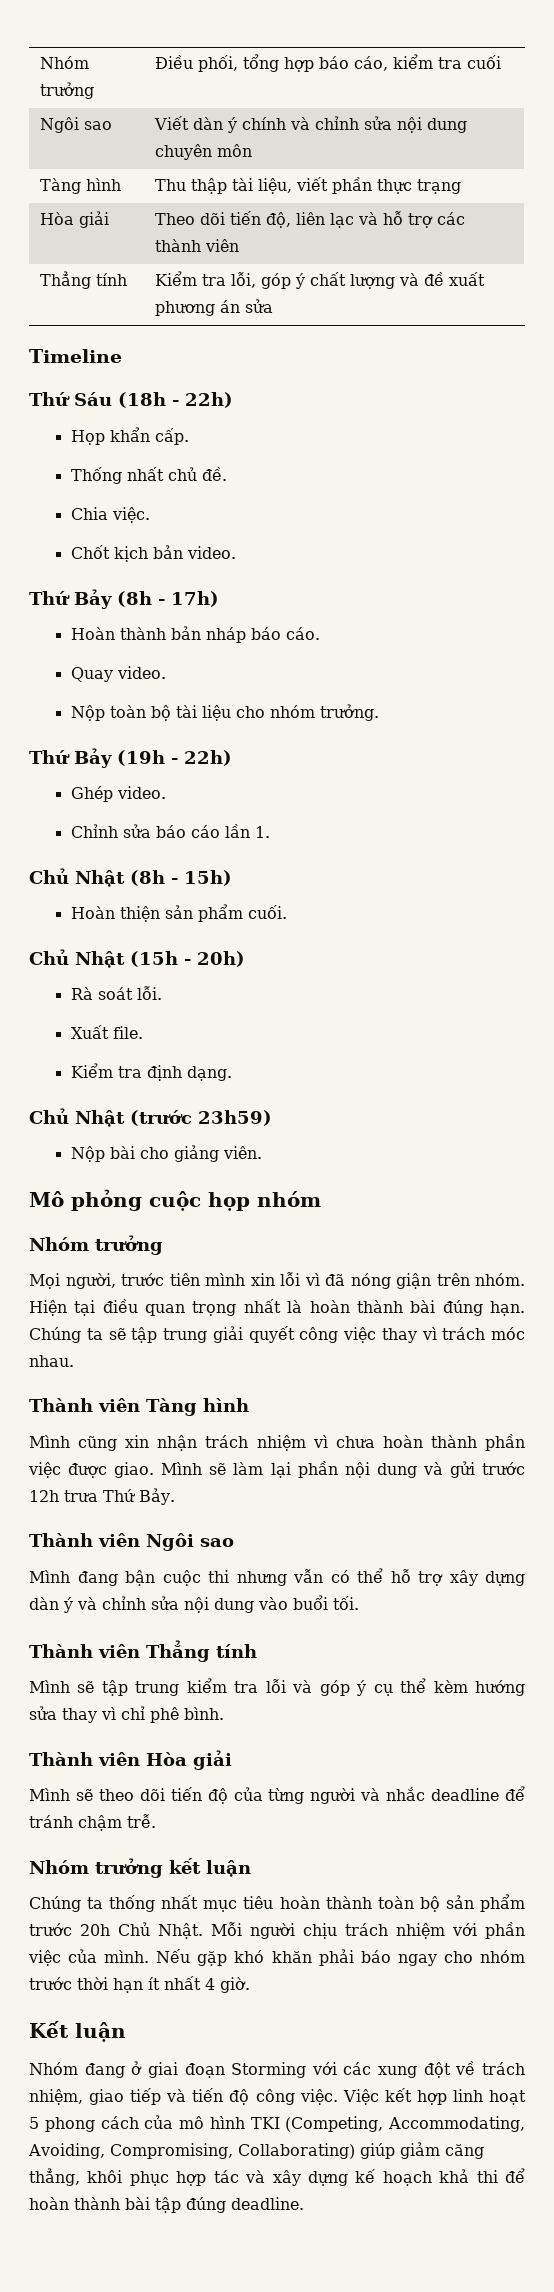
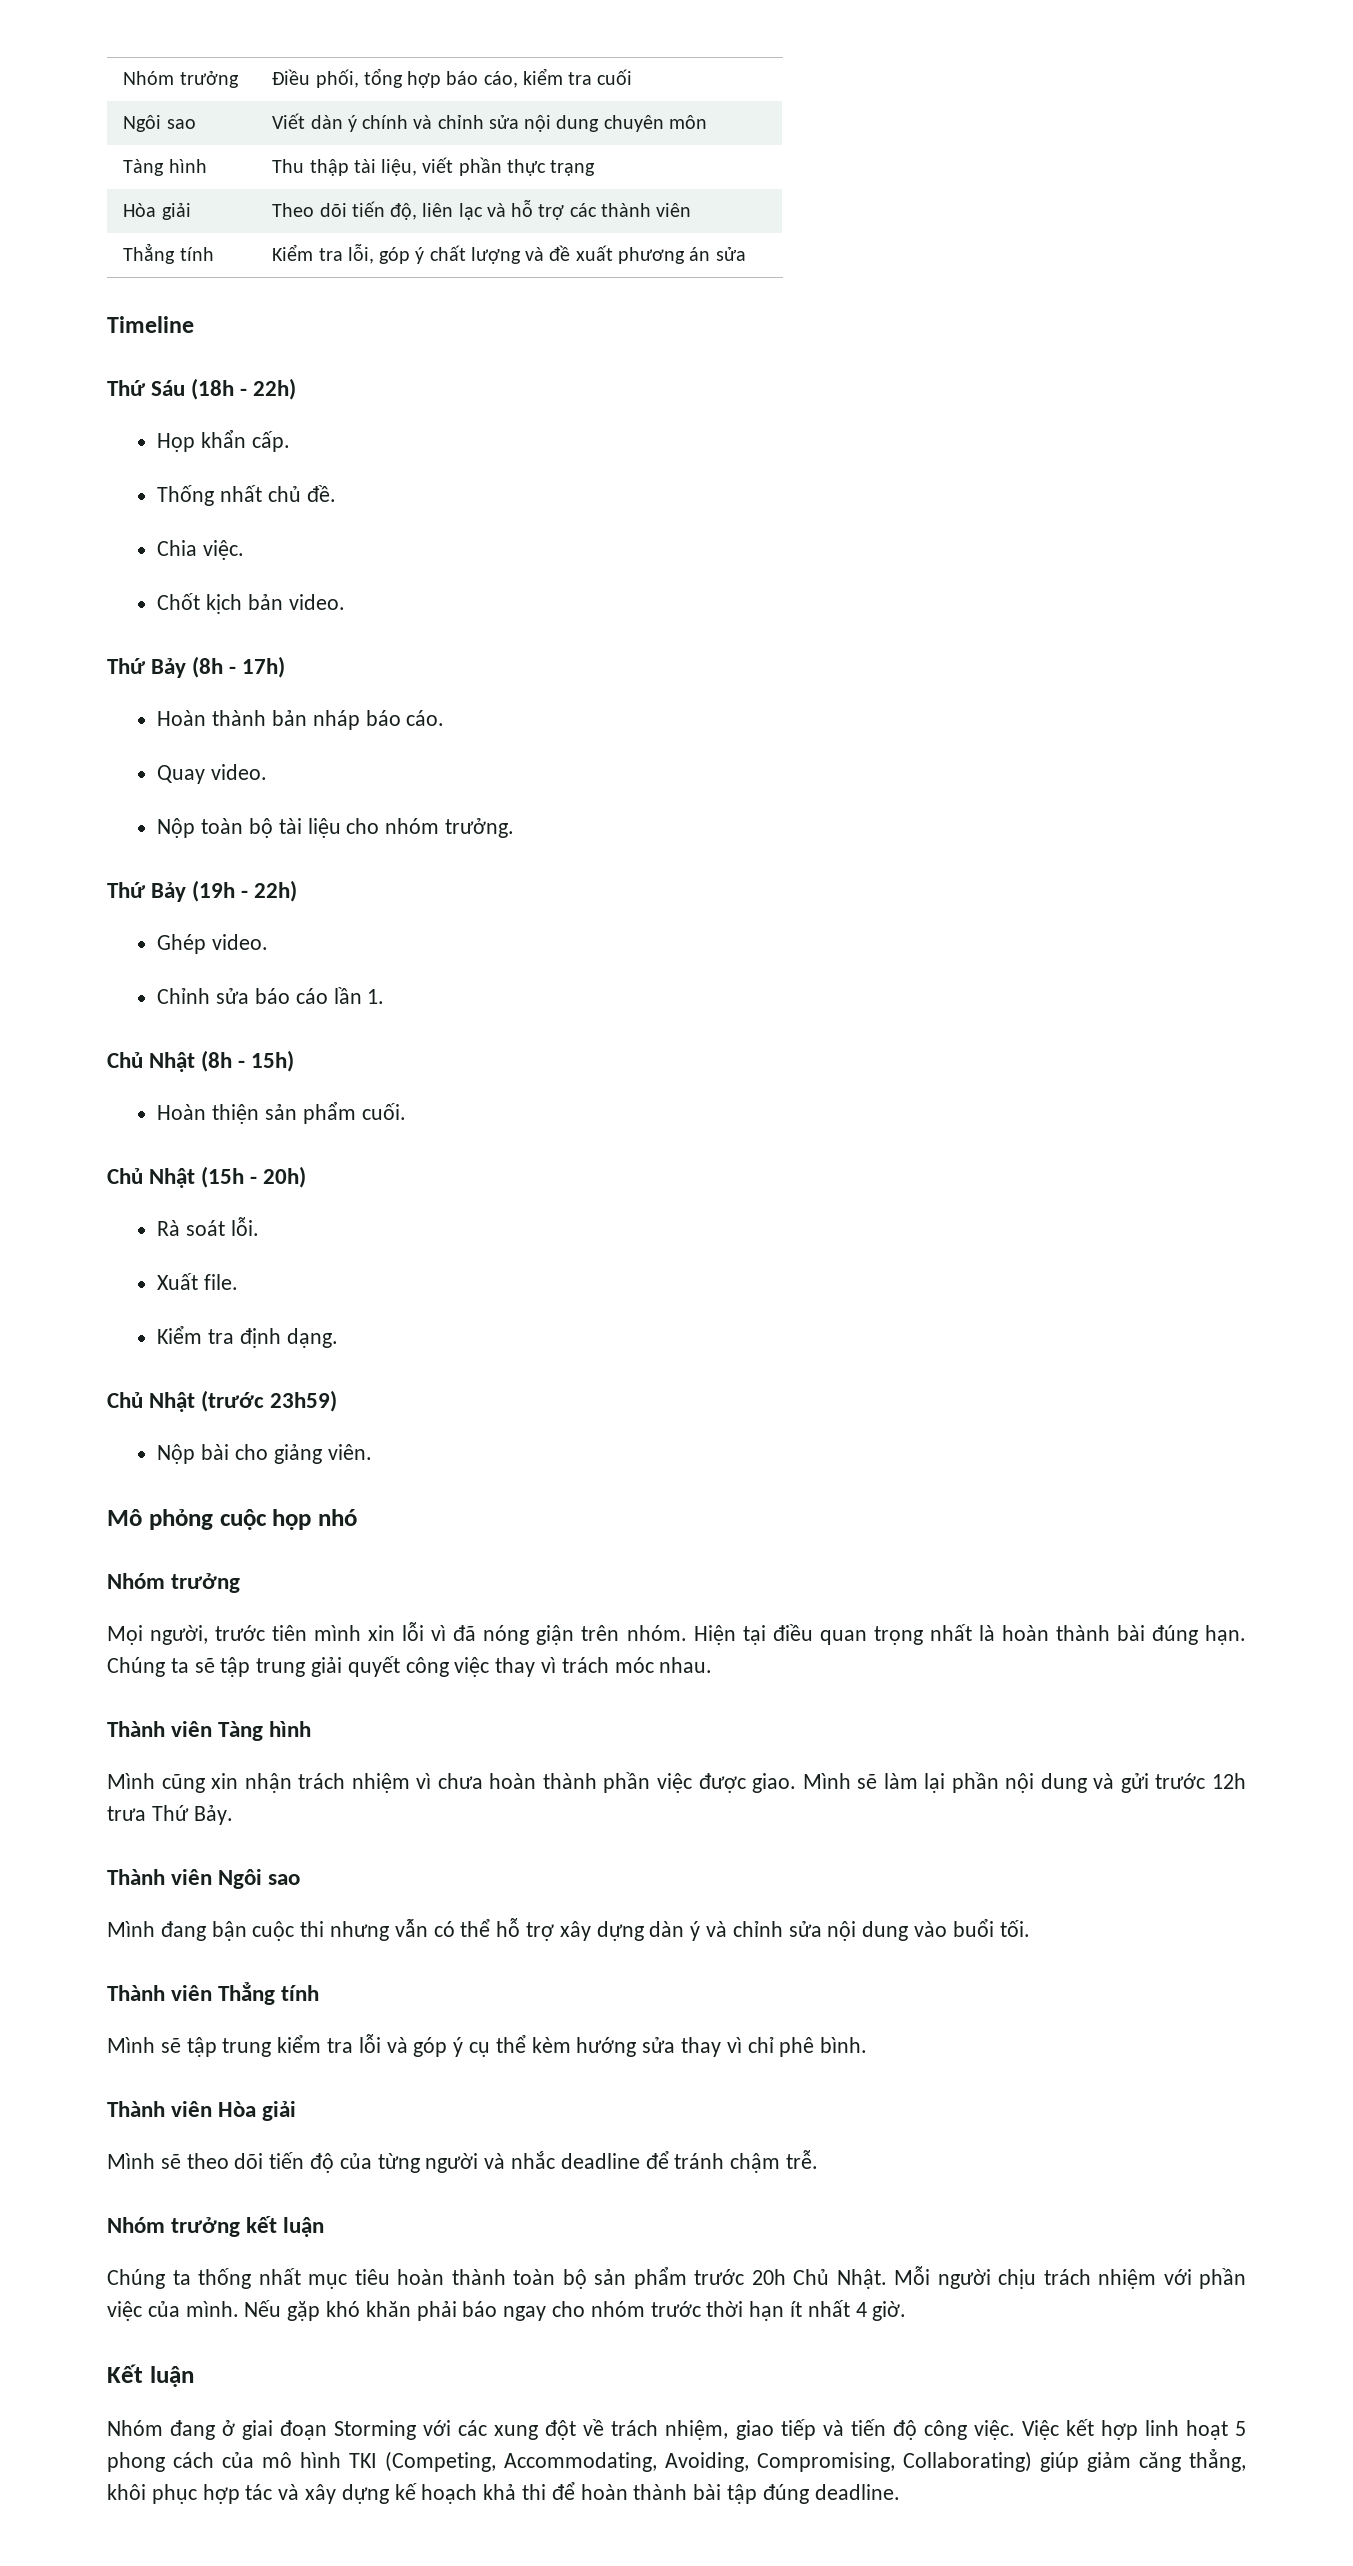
- Mô phỏng cuộc họp nhóm
+ Mô phỏng cuộc họp nhó

